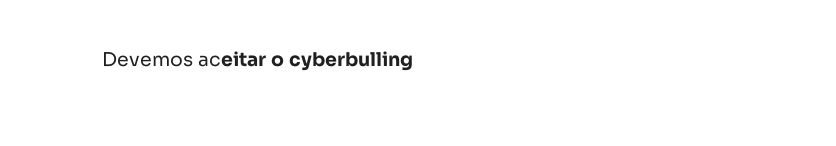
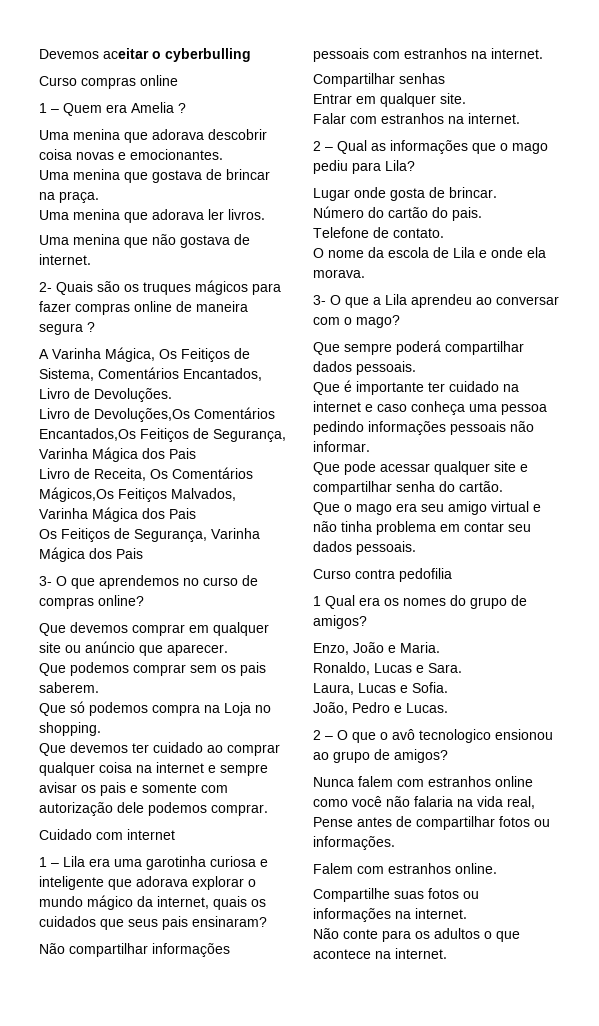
+ Curso compras online
+ 1 – Quem era Amelia ?
+ Uma menina que adorava descobrir coisa novas e emocionantes.
+ Uma menina que gostava de brincar na praça.
+ Uma menina que adorava ler livros.
+ Uma menina que não gostava de internet.
+ 2- Quais são os truques mágicos para fazer compras online de maneira segura ?
+ A Varinha Mágica, Os Feitiços de Sistema, Comentários Encantados, Livro de Devoluções.
+ Livro de Devoluções,Os Comentários Encantados,Os Feitiços de Segurança, Varinha Mágica dos Pais
+ Livro de Receita, Os Comentários Mágicos,Os Feitiços Malvados, Varinha Mágica dos Pais
+ Os Feitiços de Segurança, Varinha Mágica dos Pais
+ 3- O que aprendemos no curso de compras online?
+ Que devemos comprar em qualquer site ou anúncio que aparecer.
+ Que podemos comprar sem os pais saberem.
+ Que só podemos compra na Loja no shopping.
+ Que devemos ter cuidado ao comprar qualquer coisa na internet e sempre avisar os pais e somente com autorização dele podemos comprar.
+ Cuidado com internet
+ 1 – Lila era uma garotinha curiosa e inteligente que adorava explorar o mundo mágico da internet, quais os cuidados que seus pais ensinaram?
+ Não compartilhar informações pessoais com estranhos na internet.
+ Compartilhar senhas
+ Entrar em qualquer site.
+ Falar com estranhos na internet.
+ 2 – Qual as informações que o mago pediu para Lila?
+ Lugar onde gosta de brincar.
+ Número do cartão do pais.
+ Telefone de contato.
+ O nome da escola de Lila e onde ela morava.
+ 3- O que a Lila aprendeu ao conversar com o mago?
+ Que sempre poderá compartilhar dados pessoais.
+ Que é importante ter cuidado na internet e caso conheça uma pessoa pedindo informações pessoais não informar.
+ Que pode acessar qualquer site e compartilhar senha do cartão.
+ Que o mago era seu amigo virtual e não tinha problema em contar seu dados pessoais.
+ Curso contra pedofilia
+ 1 Qual era os nomes do grupo de amigos?
+ Enzo, João e Maria.
+ Ronaldo, Lucas e Sara.
+ Laura, Lucas e Sofia.
+ João, Pedro e Lucas.
+ 2 – O que o avô tecnologico ensionou ao grupo de amigos?
+ Nunca falem com estranhos online como você não falaria na vida real, Pense antes de compartilhar fotos ou informações.
+ Falem com estranhos online.
+ Compartilhe suas fotos ou informações na internet.
+ Não conte para os adultos o que acontece na internet.

